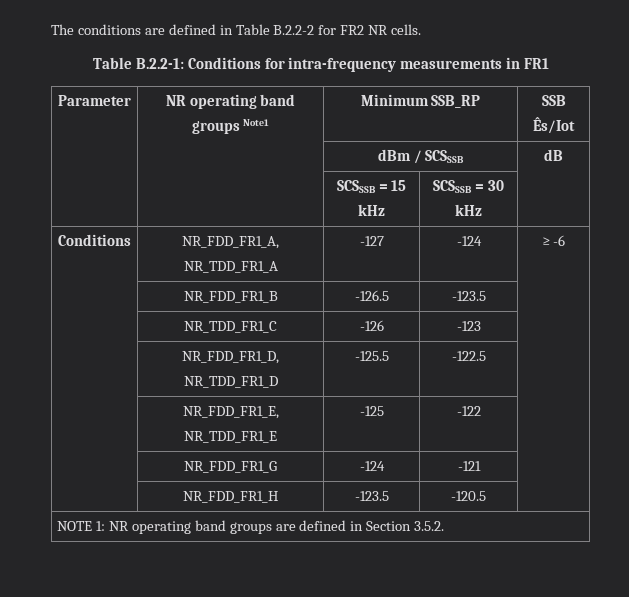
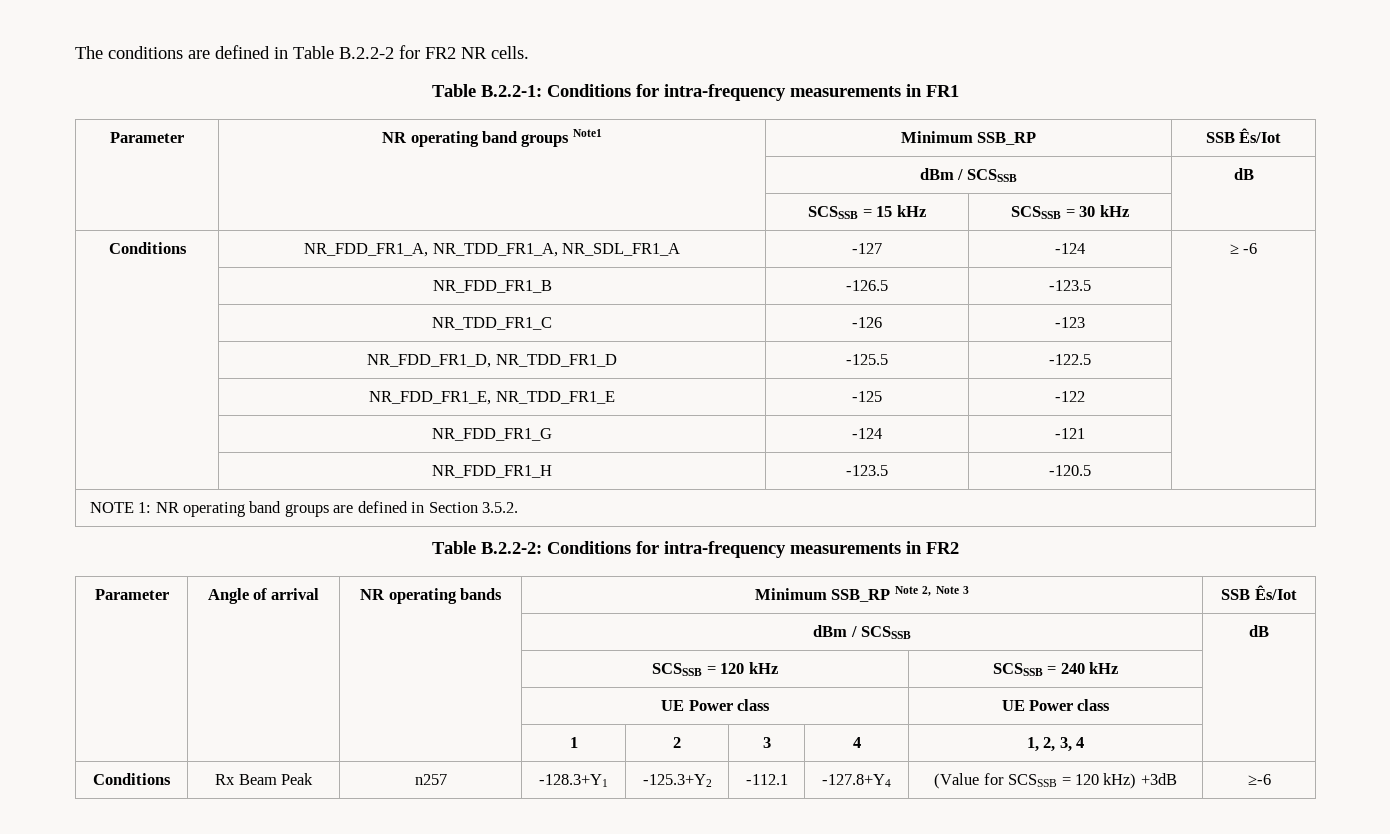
- Conditions | NR_FDD_FR1_A, NR_TDD_FR1_A | -127 | -124 | ≥ -6
+ Conditions | NR_FDD_FR1_A, NR_TDD_FR1_A, NR_SDL_FR1_A | -127 | -124 | ≥ -6
+ Table B.2.2-2: Conditions for intra-frequency measurements in FR2
+ Parameter | Angle of arrival | NR operating bands | Minimum SSB_RP Note 2, Note 3 | SSB Ês/Iot
+ | | | dBm / SCSSSB | dB
+ | | | SCSSSB = 120 kHz | SCSSSB = 240 kHz |
+ | | | UE Power class | UE Power class |
+ | | | 1 | 2 | 3 | 4 | 1, 2, 3, 4 |
+ Conditions | Rx Beam Peak | n257 | -128.3+Y1 | -125.3+Y2 | -112.1 | -127.8+Y4 | (Value for SCSSSB = 120 kHz) +3dB | ≥-6

